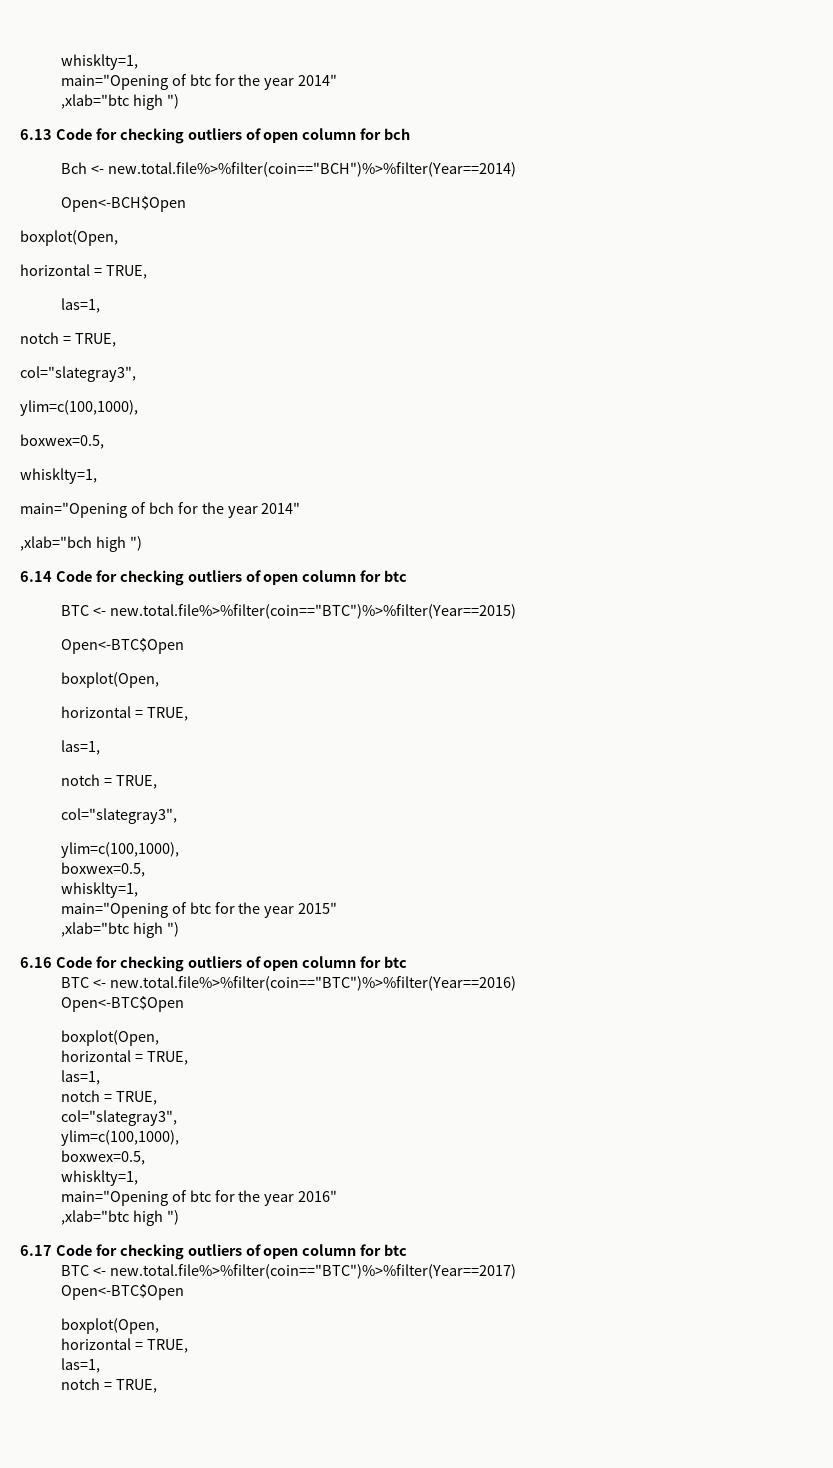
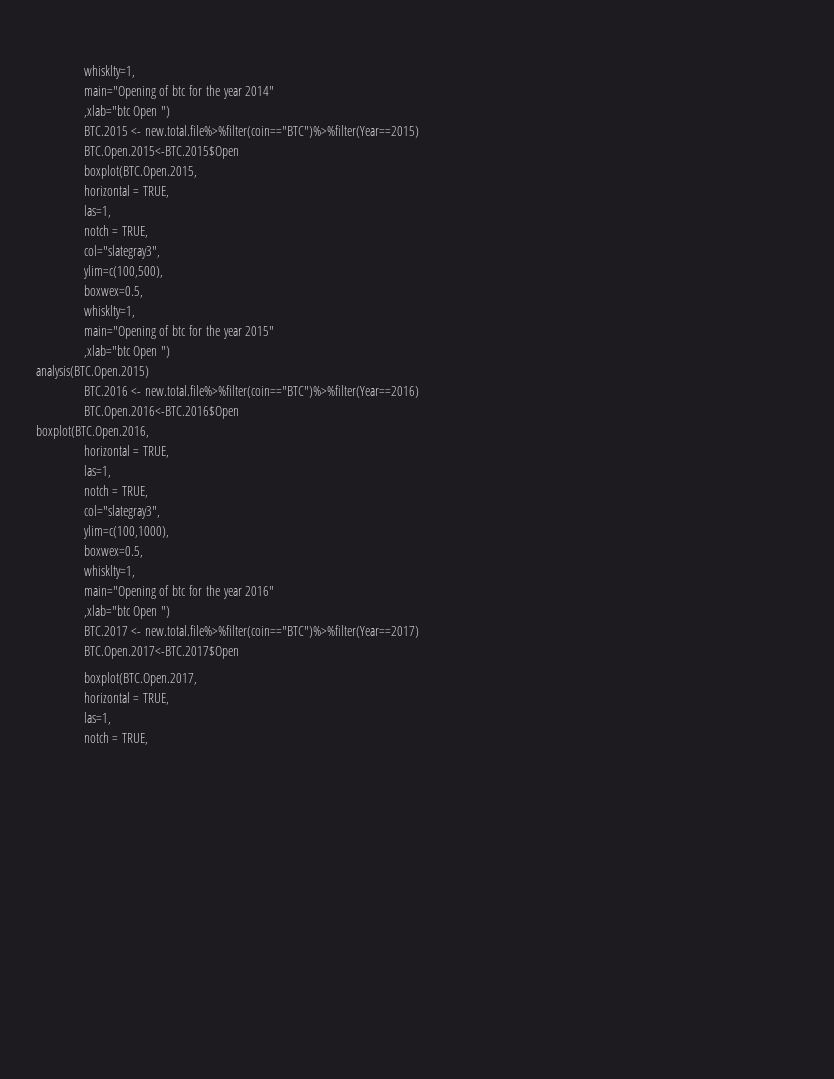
  main="Opening of btc for the year 2014"
- ,xlab="btc high ")
- 6.13 Code for checking outliers of open column for bch
- Bch <- new.total.file%>%filter(coin=="BCH")%>%filter(Year==2014)
- Open<-BCH$Open
- boxplot(Open,
+ ,xlab="btc Open ")
+ BTC.2015 <- new.total.file%>%filter(coin=="BTC")%>%filter(Year==2015)
+ BTC.Open.2015<-BTC.2015$Open
+ boxplot(BTC.Open.2015,
  horizontal = TRUE,
  las=1,
  notch = TRUE,
  col="slategray3",
- ylim=c(100,1000),
- boxwex=0.5,
- whisklty=1,
- main="Opening of bch for the year 2014"
- ,xlab="bch high ")
- 6.14 Code for checking outliers of open column for btc
- BTC <- new.total.file%>%filter(coin=="BTC")%>%filter(Year==2015)
- Open<-BTC$Open
- boxplot(Open,
- horizontal = TRUE,
- las=1,
- notch = TRUE,
- col="slategray3",
- ylim=c(100,1000),
+ ylim=c(100,500),
  main="Opening of btc for the year 2015"
- ,xlab="btc high ")
- 6.16 Code for checking outliers of open column for btc
- BTC <- new.total.file%>%filter(coin=="BTC")%>%filter(Year==2016)
- Open<-BTC$Open
- boxplot(Open,
+ ,xlab="btc Open ")
+ analysis(BTC.Open.2015)
+ BTC.2016 <- new.total.file%>%filter(coin=="BTC")%>%filter(Year==2016)
+ BTC.Open.2016<-BTC.2016$Open
+ boxplot(BTC.Open.2016,
  main="Opening of btc for the year 2016"
- ,xlab="btc high ")
- 6.17 Code for checking outliers of open column for btc
- BTC <- new.total.file%>%filter(coin=="BTC")%>%filter(Year==2017)
- Open<-BTC$Open
- boxplot(Open,
+ ,xlab="btc Open ")
+ BTC.2017 <- new.total.file%>%filter(coin=="BTC")%>%filter(Year==2017)
+ BTC.Open.2017<-BTC.2017$Open
+ boxplot(BTC.Open.2017,

